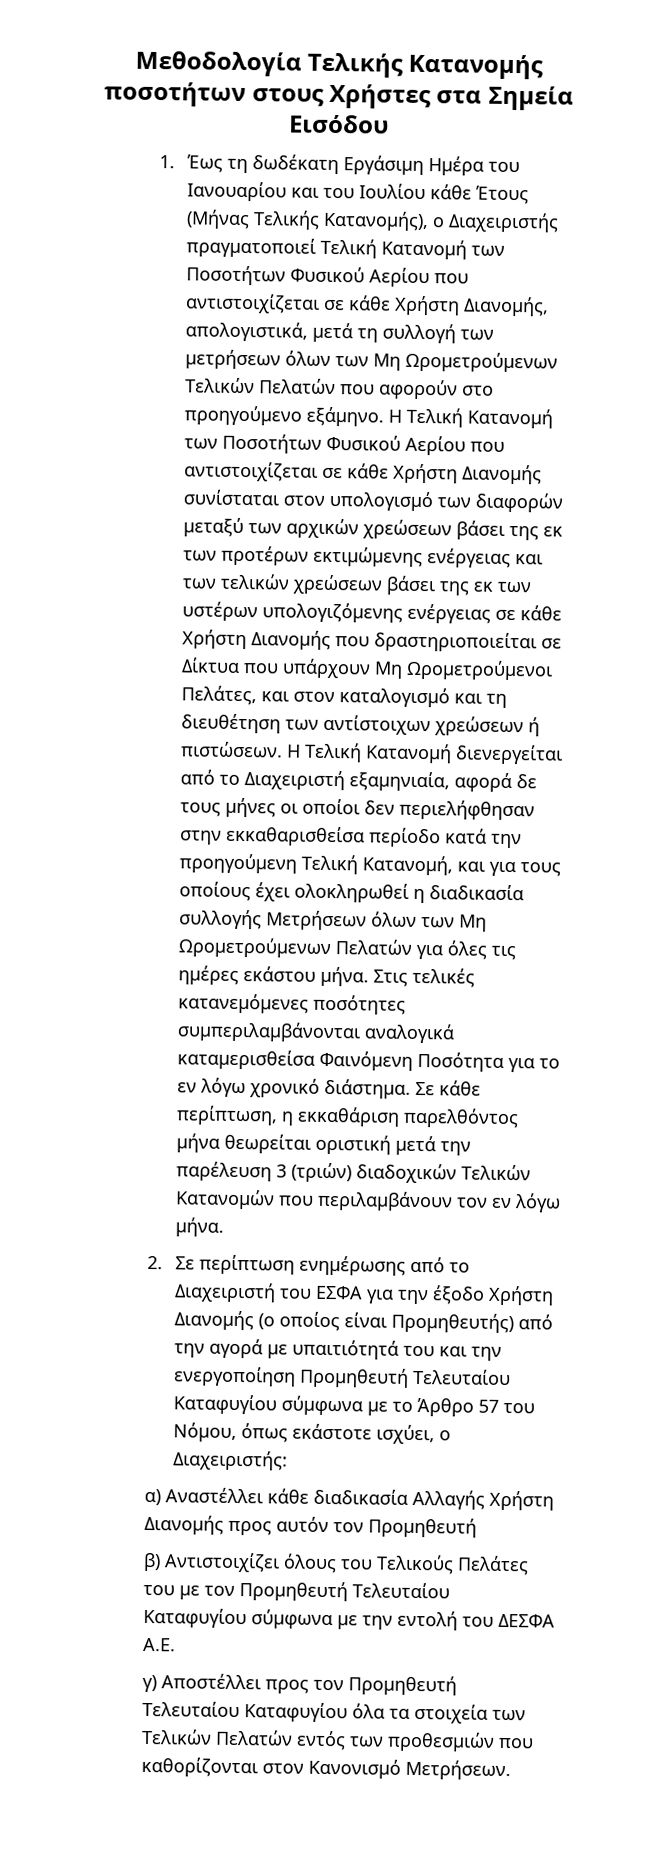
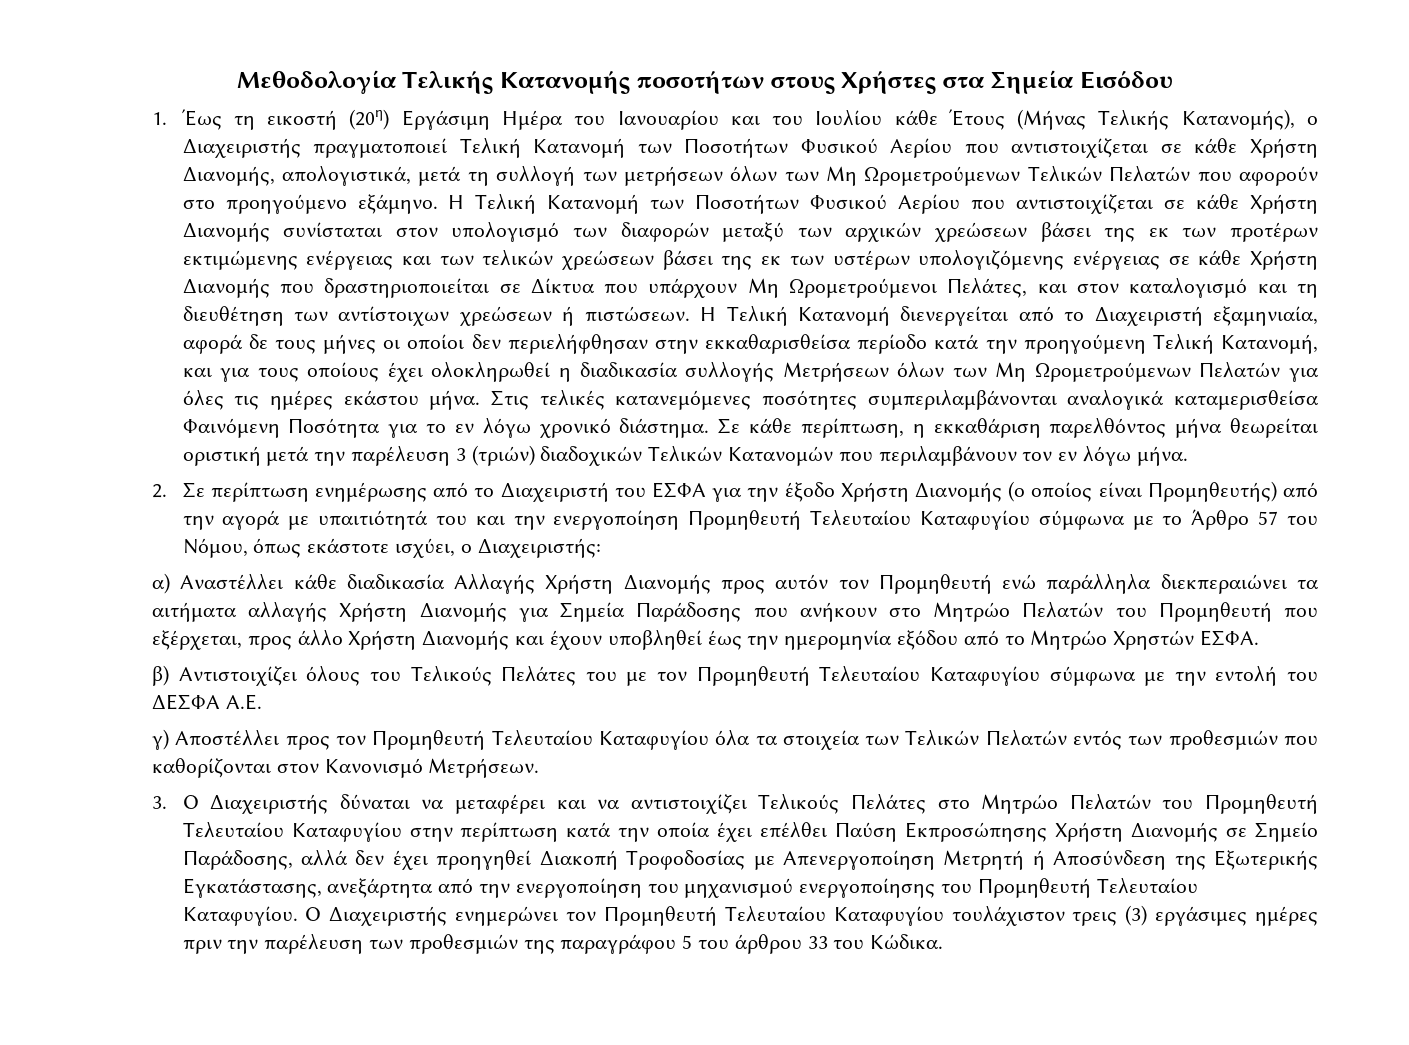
- 1. Έως τη δωδέκατη Εργάσιμη Ημέρα του Ιανουαρίου και του Ιουλίου κάθε Έτους (Μήνας Τελικής Κατανομής), ο Διαχειριστής πραγματοποιεί Τελική Κατανομή των Ποσοτήτων Φυσικού Αερίου που αντιστοιχίζεται σε κάθε Χρήστη Διανομής, απολογιστικά, μετά τη συλλογή των μετρήσεων όλων των Μη Ωρομετρούμενων Τελικών Πελατών που αφορούν στο προηγούμενο εξάμηνο.
+ 1. Έως τη εικοστή (20η) Εργάσιμη Ημέρα του Ιανουαρίου και του Ιουλίου κάθε Έτους (Μήνας Τελικής Κατανομής), ο Διαχειριστής πραγματοποιεί Τελική Κατανομή των Ποσοτήτων Φυσικού Αερίου που αντιστοιχίζεται σε κάθε Χρήστη Διανομής, απολογιστικά, μετά τη συλλογή των μετρήσεων όλων των Μη Ωρομετρούμενων Τελικών Πελατών που αφορούν στο προηγούμενο εξάμηνο.
- α) Αναστέλλει κάθε διαδικασία Αλλαγής Χρήστη Διανομής προς αυτόν τον Προμηθευτή
+ α) Αναστέλλει κάθε διαδικασία Αλλαγής Χρήστη Διανομής προς αυτόν τον Προμηθευτή ενώ παράλληλα διεκπεραιώνει τα αιτήματα αλλαγής Χρήστη Διανομής για Σημεία Παράδοσης που ανήκουν στο Μητρώο Πελατών του Προμηθευτή που εξέρχεται, προς άλλο Χρήστη Διανομής και έχουν υποβληθεί έως την ημερομηνία εξόδου από το Μητρώο Χρηστών ΕΣΦΑ.
+ 3. Ο Διαχειριστής δύναται να μεταφέρει και να αντιστοιχίζει Τελικούς Πελάτες στο Μητρώο Πελατών του Προμηθευτή Τελευταίου Καταφυγίου στην περίπτωση κατά την οποία έχει επέλθει Παύση Εκπροσώπησης Χρήστη Διανομής σε Σημείο Παράδοσης, αλλά δεν έχει προηγηθεί Διακοπή Τροφοδοσίας με Απενεργοποίηση Μετρητή ή Αποσύνδεση της Εξωτερικής Εγκατάστασης, ανεξάρτητα από την ενεργοποίηση του μηχανισμού ενεργοποίησης του Προμηθευτή Τελευταίου Καταφυγίου. Ο Διαχειριστής ενημερώνει τον Προμηθευτή Τελευταίου Καταφυγίου τουλάχιστον τρεις (3) εργάσιμες ημέρες πριν την παρέλευση των προθεσμιών της παραγράφου 5 του άρθρου 33 του Κώδικα.

